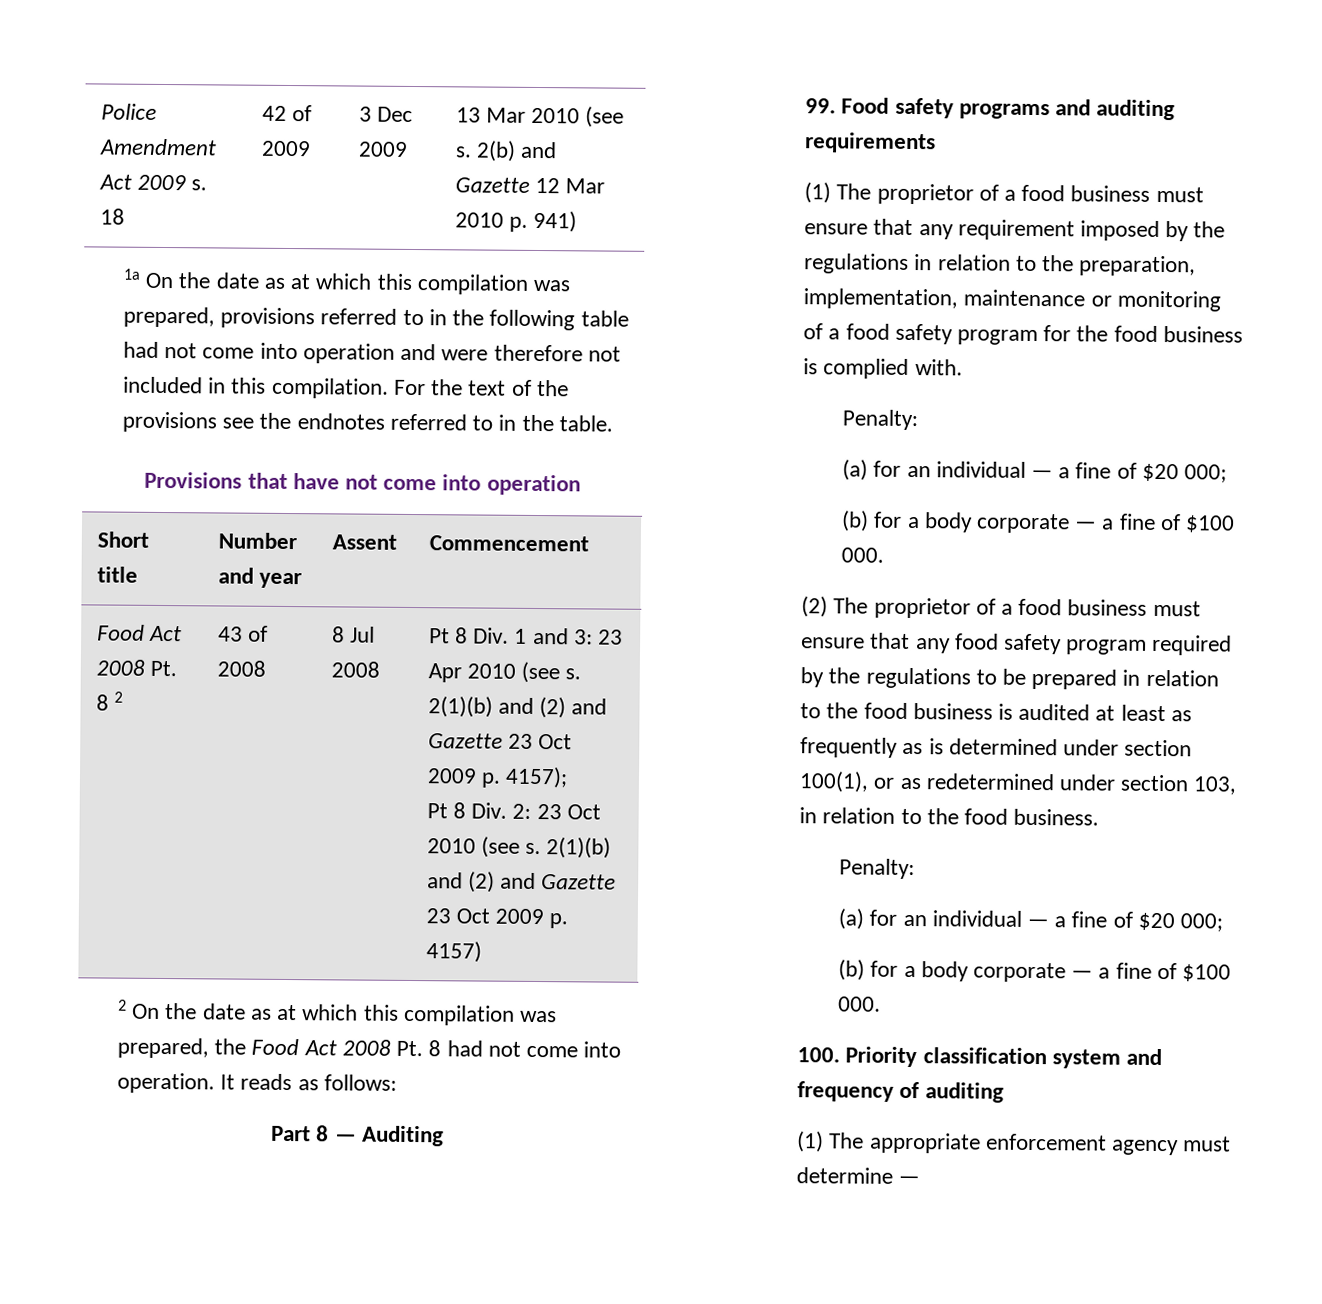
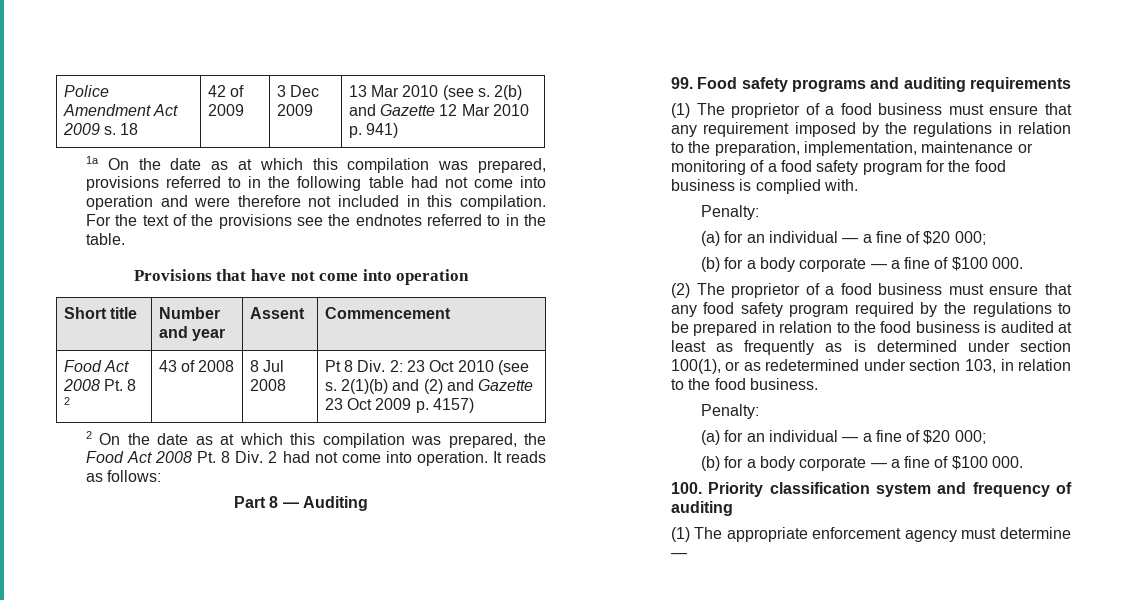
- Pt 8 Div. 1 and 3: 23 Apr 2010 (see s. 2(1)(b) and (2) and Gazette 23 Oct 2009 p. 4157);
- 2 On the date as at which this compilation was prepared, the Food Act 2008 Pt. 8 had not come into operation.
+ 2 On the date as at which this compilation was prepared, the Food Act 2008 Pt. 8 Div. 2 had not come into operation.

